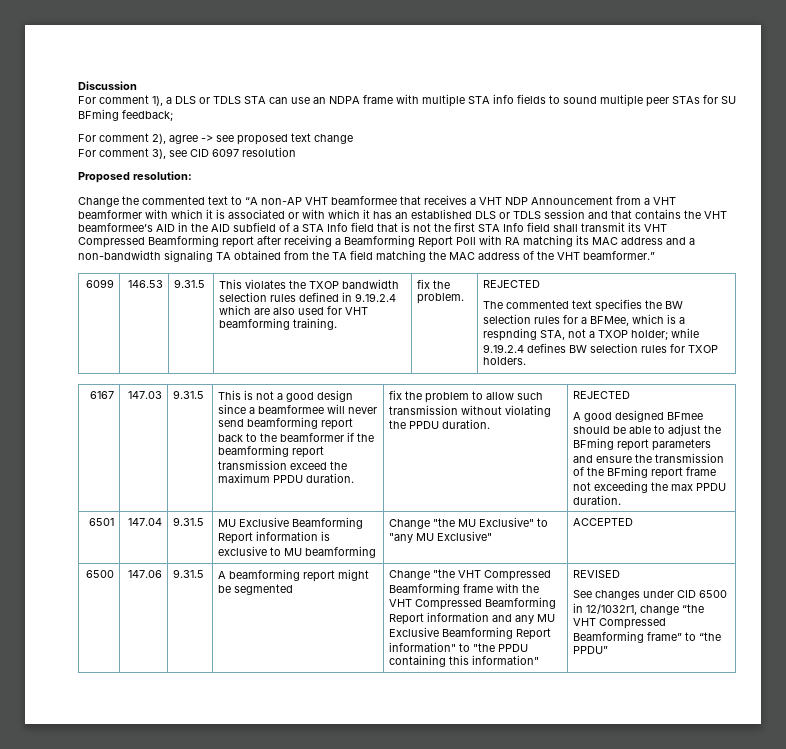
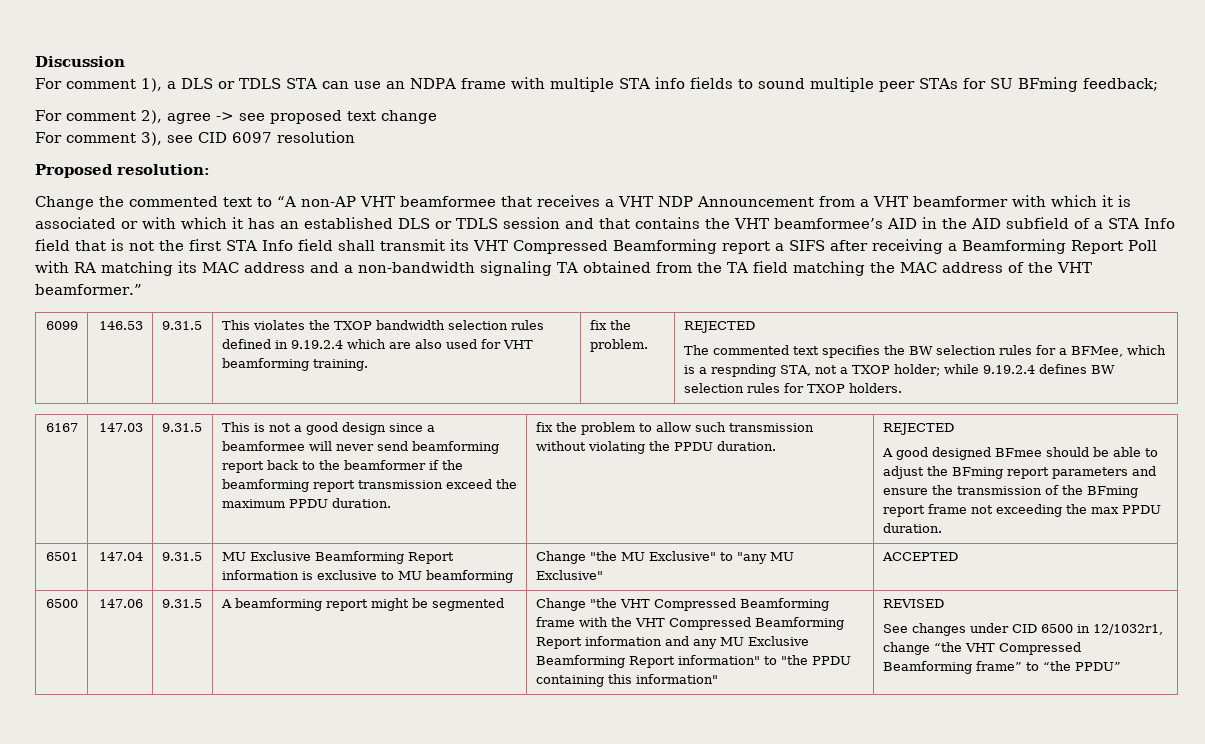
- Change the commented text to “A non-AP VHT beamformee that receives a VHT NDP Announcement from a VHT beamformer with which it is associated or with which it has an established DLS or TDLS session and that contains the VHT beamformee’s AID in the AID subfield of a STA Info field that is not the first STA Info field shall transmit its VHT Compressed Beamforming report after receiving a Beamforming Report Poll with RA matching its MAC address and a non-bandwidth signaling TA obtained from the TA field matching the MAC address of the VHT beamformer.”
+ Change the commented text to “A non-AP VHT beamformee that receives a VHT NDP Announcement from a VHT beamformer with which it is associated or with which it has an established DLS or TDLS session and that contains the VHT beamformee’s AID in the AID subfield of a STA Info field that is not the first STA Info field shall transmit its VHT Compressed Beamforming report a SIFS after receiving a Beamforming Report Poll with RA matching its MAC address and a non-bandwidth signaling TA obtained from the TA field matching the MAC address of the VHT beamformer.”

